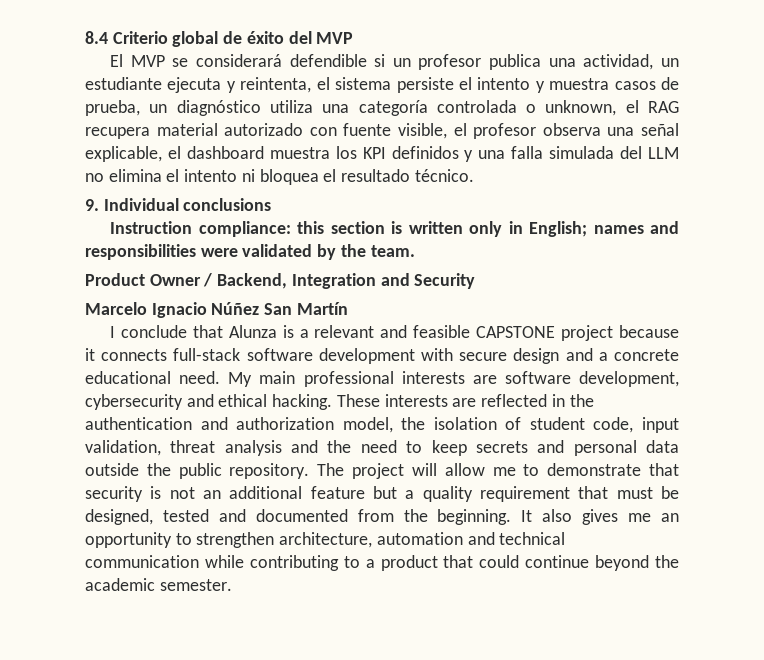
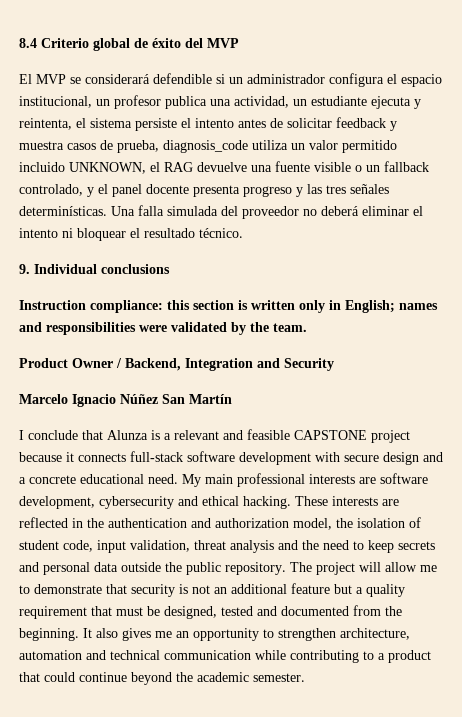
- El MVP se considerará defendible si un profesor publica una actividad, un estudiante ejecuta y reintenta, el sistema persiste el intento y muestra casos de prueba, un diagnóstico utiliza una categoría controlada o unknown, el RAG recupera material autorizado con fuente visible, el profesor observa una señal explicable, el dashboard muestra los KPI definidos y una falla simulada del LLM no elimina el intento ni bloquea el resultado técnico.
+ El MVP se considerará defendible si un administrador configura el espacio institucional, un profesor publica una actividad, un estudiante ejecuta y reintenta, el sistema persiste el intento antes de solicitar feedback y muestra casos de prueba, diagnosis_code utiliza un valor permitido incluido UNKNOWN, el RAG devuelve una fuente visible o un fallback controlado, y el panel docente presenta progreso y las tres señales determinísticas. Una falla simulada del proveedor no deberá eliminar el intento ni bloquear el resultado técnico.

